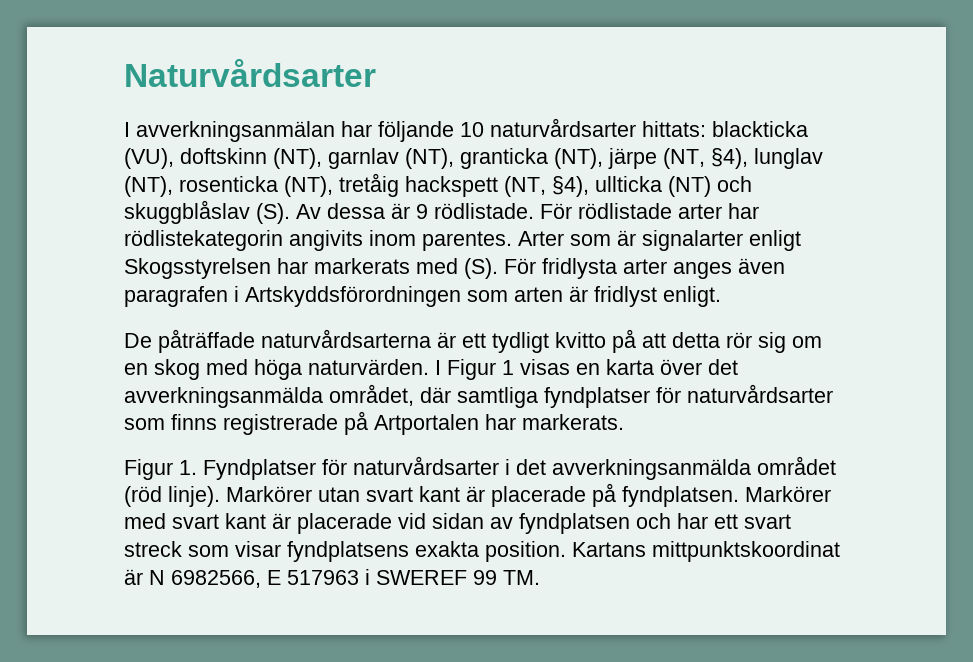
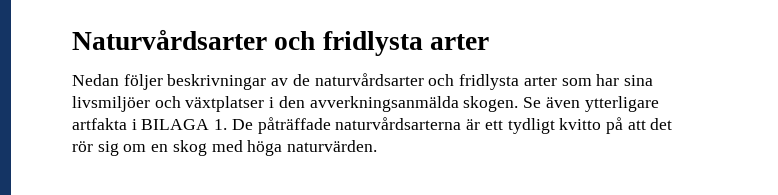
- Naturvårdsarter
- I avverkningsanmälan har följande 10 naturvårdsarter hittats: blackticka (VU), doftskinn (NT), garnlav (NT), granticka (NT), järpe (NT, §4), lunglav (NT), rosenticka (NT), tretåig hackspett (NT, §4), ullticka (NT) och skuggblåslav (S). Av dessa är 9 rödlistade. För rödlistade arter har rödlistekategorin angivits inom parentes. Arter som är signalarter enligt Skogsstyrelsen har markerats med (S). För fridlysta arter anges även paragrafen i Artskyddsförordningen som arten är fridlyst enligt.
- De påträffade naturvårdsarterna är ett tydligt kvitto på att detta rör sig om en skog med höga naturvärden. I Figur 1 visas en karta över det avverkningsanmälda området, där samtliga fyndplatser för naturvårdsarter som finns registrerade på Artportalen har markerats.
- Figur 1. Fyndplatser för naturvårdsarter i det avverkningsanmälda området (röd linje). Markörer utan svart kant är placerade på fyndplatsen. Markörer med svart kant är placerade vid sidan av fyndplatsen och har ett svart streck som visar fyndplatsens exakta position. Kartans mittpunktskoordinat är N 6982566, E 517963 i SWEREF 99 TM.
+ Naturvårdsarter och fridlysta arter
+ Nedan följer beskrivningar av de naturvårdsarter och fridlysta arter som har sina livsmiljöer och växtplatser i den avverkningsanmälda skogen. Se även ytterligare artfakta i BILAGA 1. De påträffade naturvårdsarterna är ett tydligt kvitto på att det rör sig om en skog med höga naturvärden.

